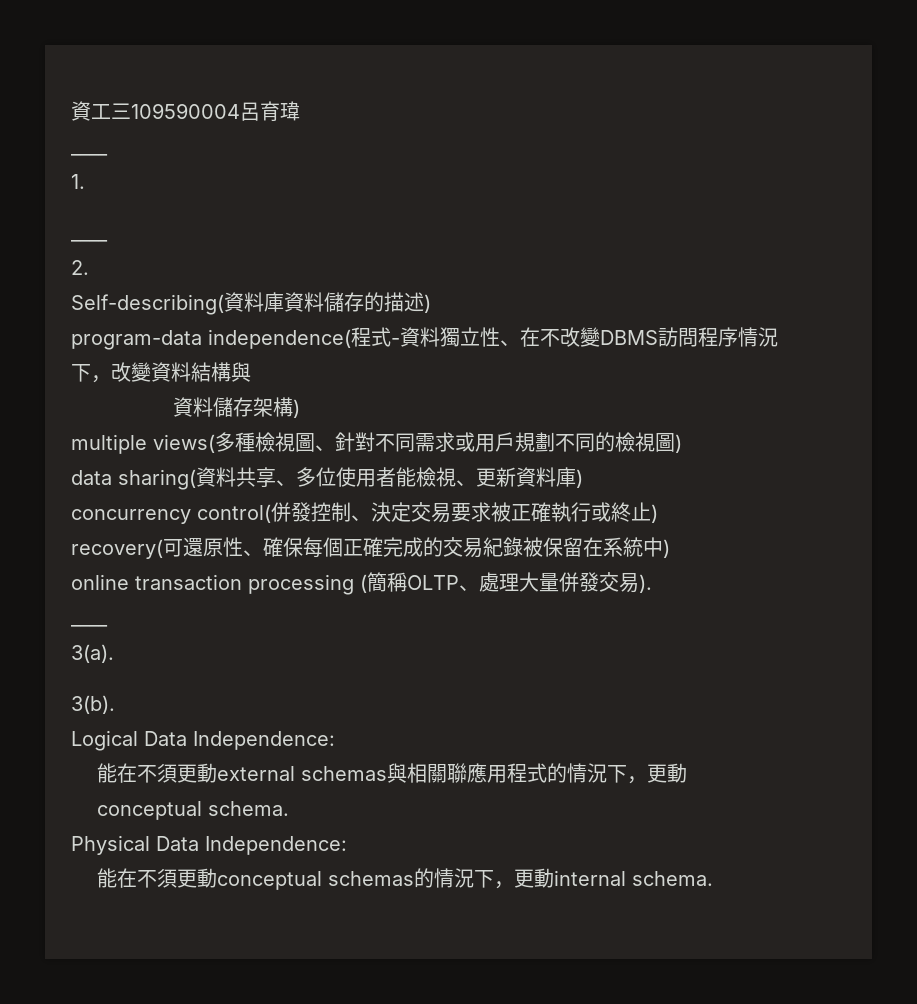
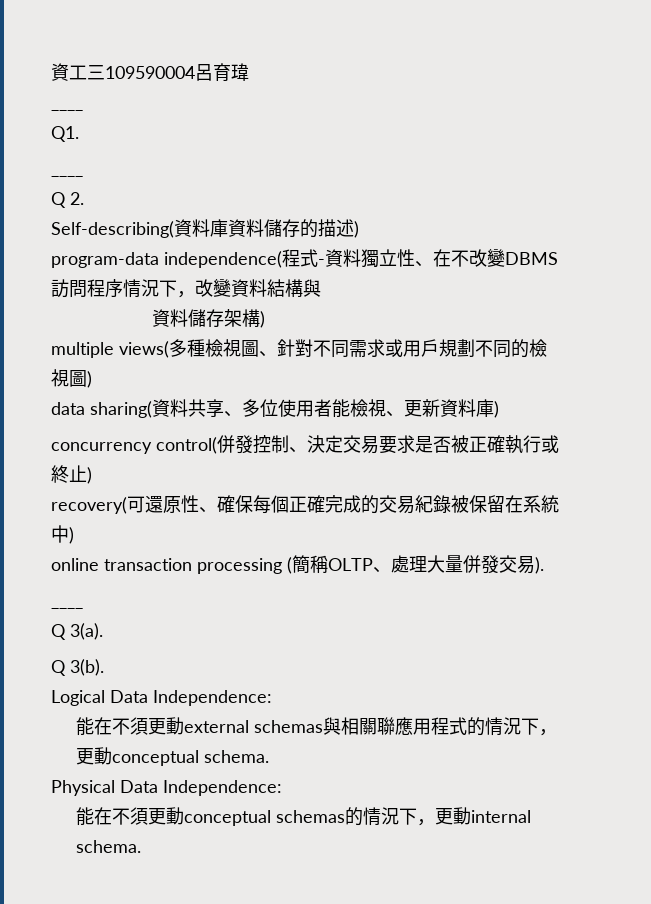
- 1.
+ Q1.
  ____
- 2.
+ Q 2.
- concurrency control(併發控制、決定交易要求被正確執行或終止)
+ concurrency control(併發控制、決定交易要求是否被正確執行或終止)
- 3(a).
+ Q 3(a).
- 3(b).
+ Q 3(b).

